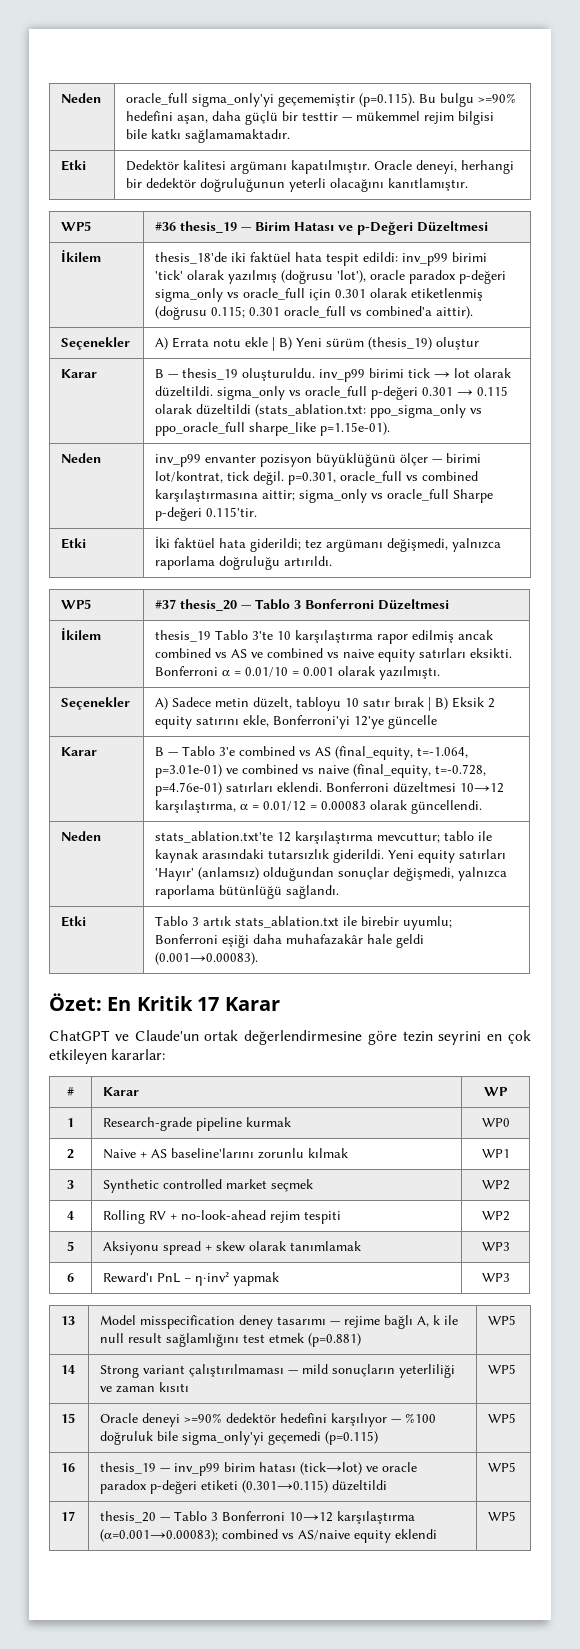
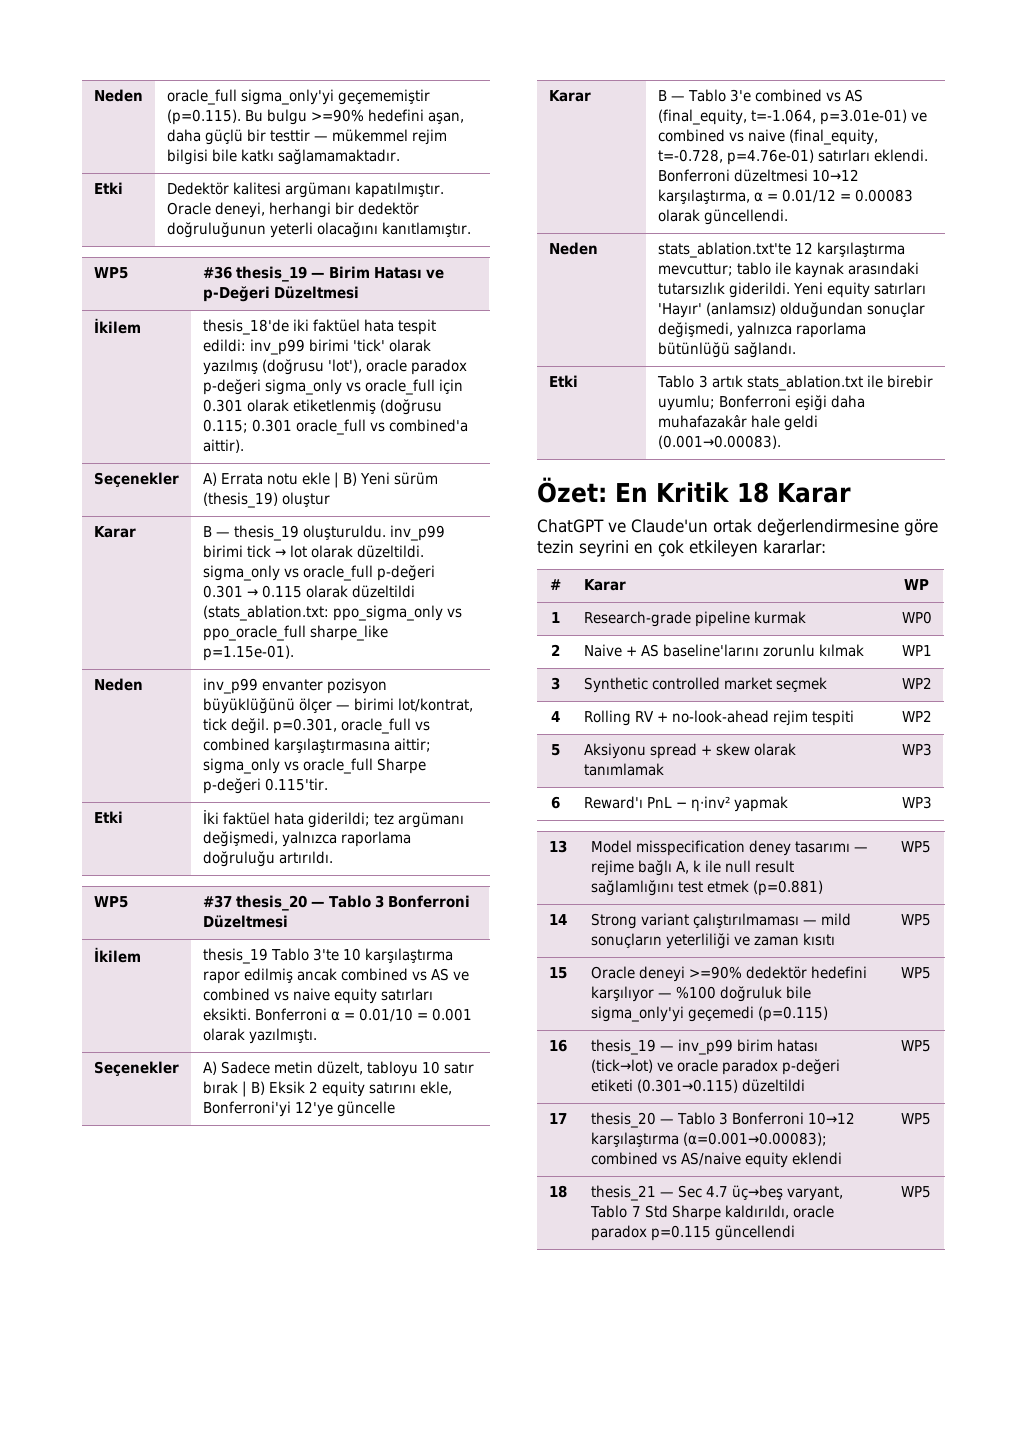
- Özet: En Kritik 17 Karar
+ Özet: En Kritik 18 Karar
+ 18 | thesis_21 — Sec 4.7 üç→beş varyant, Tablo 7 Std Sharpe kaldırıldı, oracle paradox p=0.115 güncellendi | WP5

